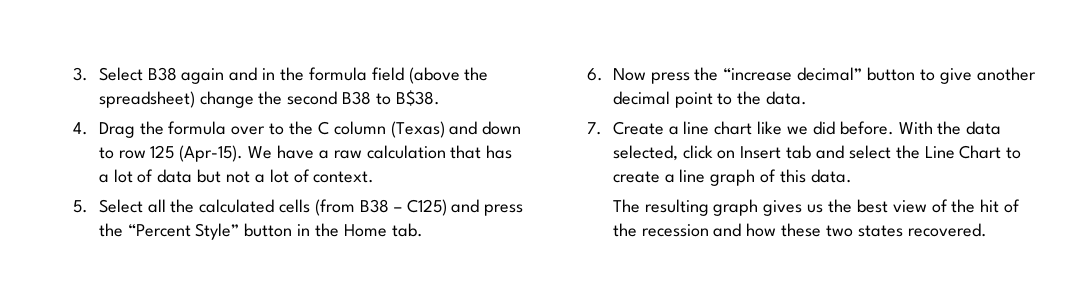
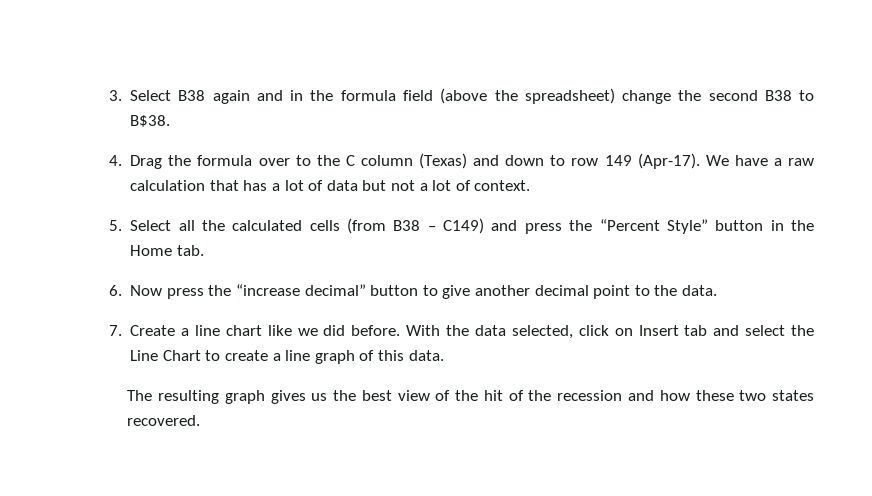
- 4. Drag the formula over to the C column (Texas) and down to row 125 (Apr-15).
+ 4. Drag the formula over to the C column (Texas) and down to row 149 (Apr-17).
- 5. Select all the calculated cells (from B38 – C125) and press the “Percent Style” button in the Home tab.
+ 5. Select all the calculated cells (from B38 – C149) and press the “Percent Style” button in the Home tab.

